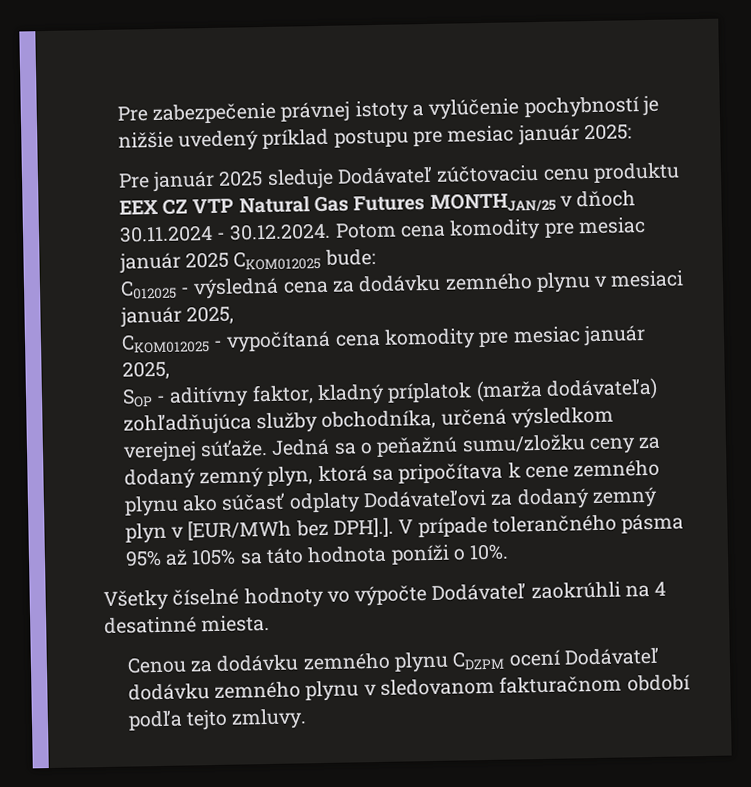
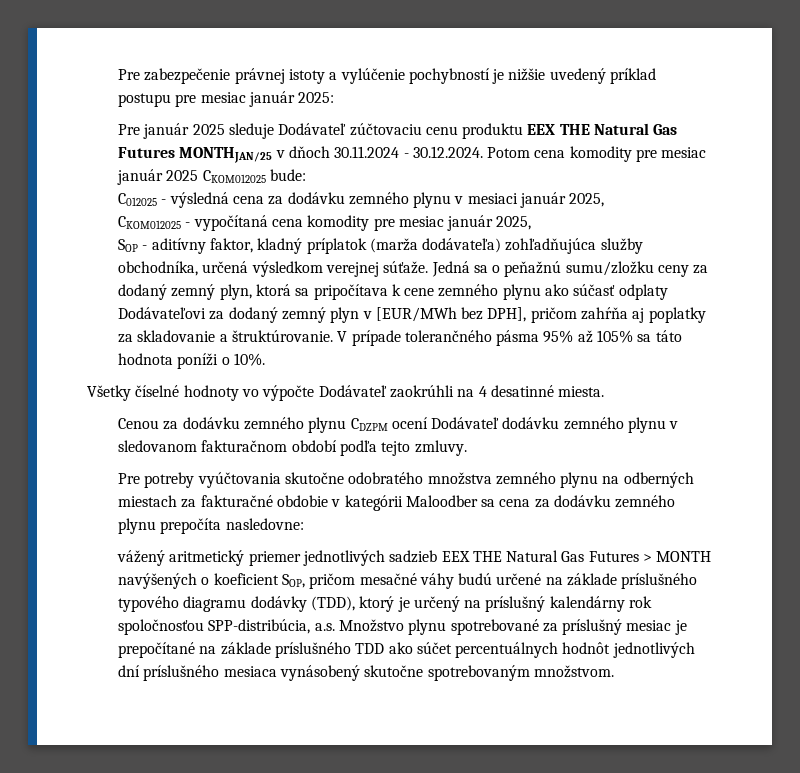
- Pre január 2025 sleduje Dodávateľ zúčtovaciu cenu produktu EEX CZ VTP Natural Gas Futures MONTHJAN/25 v dňoch 30.11.2024 - 30.12.2024. Potom cena komodity pre mesiac január 2025 CKOM012025 bude:
+ Pre január 2025 sleduje Dodávateľ zúčtovaciu cenu produktu EEX THE Natural Gas Futures MONTHJAN/25 v dňoch 30.11.2024 - 30.12.2024. Potom cena komodity pre mesiac január 2025 CKOM012025 bude:
- Jedná sa o peňažnú sumu/zložku ceny za dodaný zemný plyn, ktorá sa pripočítava k cene zemného plynu ako súčasť odplaty Dodávateľovi za dodaný zemný plyn v [EUR/MWh bez DPH].]. V prípade tolerančného pásma 95% až 105% sa táto hodnota poníži o 10%.
+ Jedná sa o peňažnú sumu/zložku ceny za dodaný zemný plyn, ktorá sa pripočítava k cene zemného plynu ako súčasť odplaty Dodávateľovi za dodaný zemný plyn v [EUR/MWh bez DPH], pričom zahŕňa aj poplatky za skladovanie a štruktúrovanie. V prípade tolerančného pásma 95% až 105% sa táto hodnota poníži o 10%.
+ Pre potreby vyúčtovania skutočne odobratého množstva zemného plynu na odberných miestach za fakturačné obdobie v kategórii Maloodber sa cena za dodávku zemného plynu prepočíta nasledovne:
+ vážený aritmetický priemer jednotlivých sadzieb EEX THE Natural Gas Futures > MONTH navýšených o koeficient SOP, pričom mesačné váhy budú určené na základe príslušného typového diagramu dodávky (TDD), ktorý je určený na príslušný kalendárny rok spoločnosťou SPP-distribúcia, a.s. Množstvo plynu spotrebované za príslušný mesiac je prepočítané na základe príslušného TDD ako súčet percentuálnych hodnôt jednotlivých dní príslušného mesiaca vynásobený skutočne spotrebovaným množstvom.

